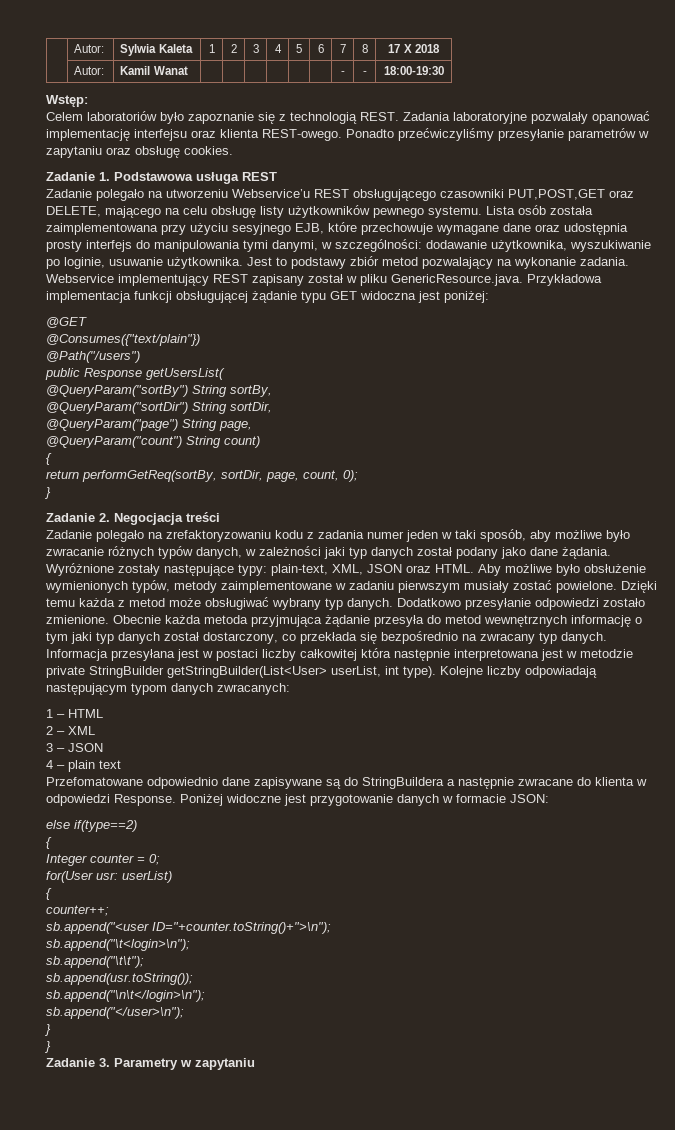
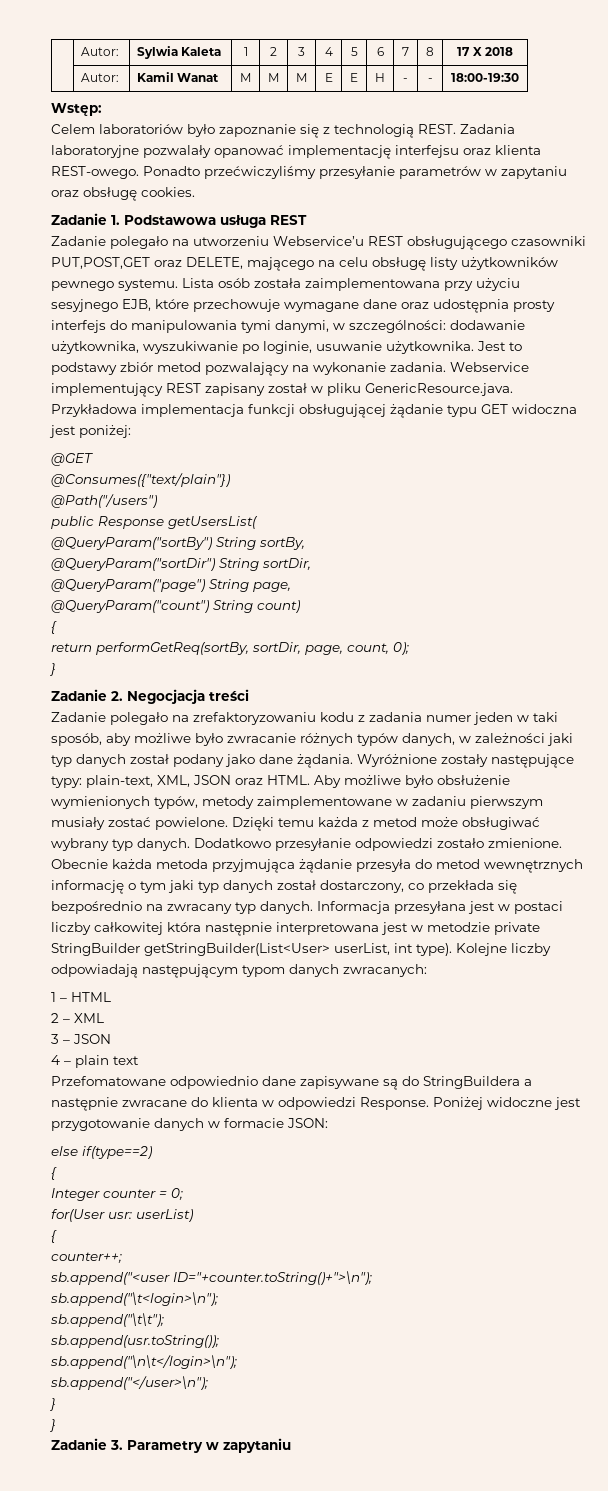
- | Autor: | Kamil Wanat | | | | | | | - | - | 18:00-19:30
+ | Autor: | Kamil Wanat | M | M | M | E | E | H | - | - | 18:00-19:30

